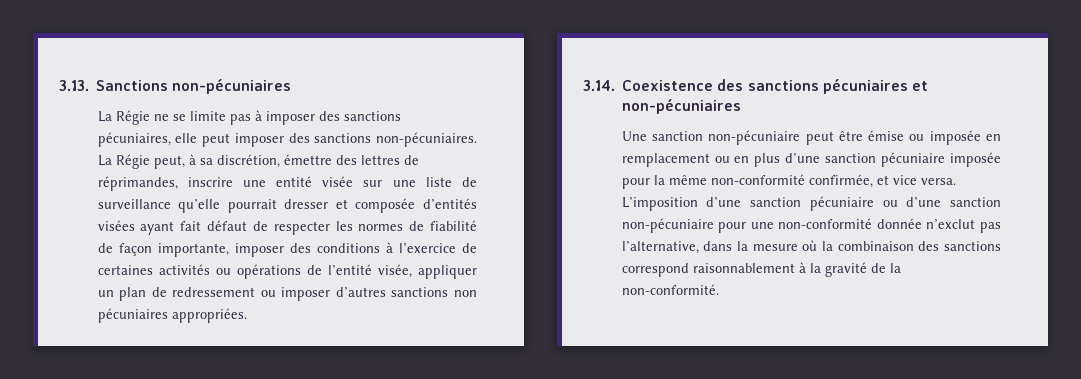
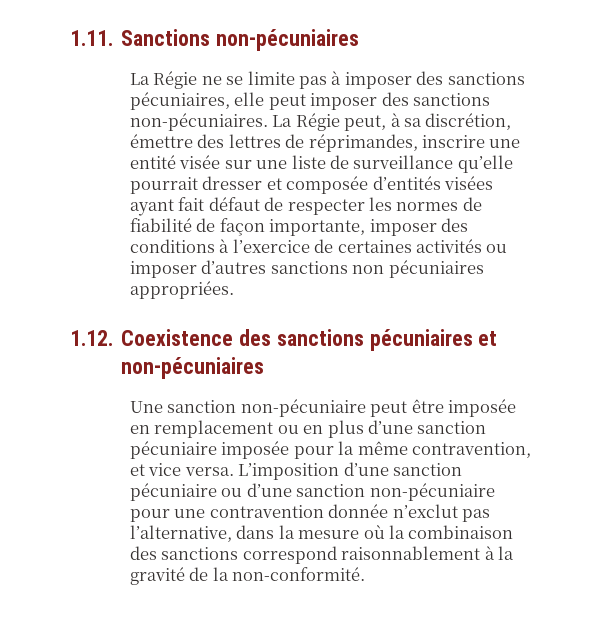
- 3.13. Sanctions non-pécuniaires
+ 1.11. Sanctions non-pécuniaires
- La Régie peut, à sa discrétion, émettre des lettres de réprimandes, inscrire une entité visée sur une liste de surveillance qu’elle pourrait dresser et composée d’entités visées ayant fait défaut de respecter les normes de fiabilité de façon importante, imposer des conditions à l’exercice de certaines activités ou opérations de l’entité visée, appliquer un plan de redressement ou imposer d’autres sanctions non pécuniaires appropriées.
+ La Régie peut, à sa discrétion, émettre des lettres de réprimandes, inscrire une entité visée sur une liste de surveillance qu’elle pourrait dresser et composée d’entités visées ayant fait défaut de respecter les normes de fiabilité de façon importante, imposer des conditions à l’exercice de certaines activités ou imposer d’autres sanctions non pécuniaires appropriées.
- 3.14. Coexistence des sanctions pécuniaires et non-pécuniaires
+ 1.12. Coexistence des sanctions pécuniaires et non-pécuniaires
- Une sanction non-pécuniaire peut être émise ou imposée en remplacement ou en plus d’une sanction pécuniaire imposée pour la même non-conformité confirmée, et vice versa.
+ Une sanction non-pécuniaire peut être imposée en remplacement ou en plus d’une sanction pécuniaire imposée pour la même contravention, et vice versa.
- L’imposition d’une sanction pécuniaire ou d’une sanction non-pécuniaire pour une non-conformité donnée n’exclut pas l’alternative, dans la mesure où la combinaison des sanctions correspond raisonnablement à la gravité de la non-conformité.
+ L’imposition d’une sanction pécuniaire ou d’une sanction non-pécuniaire pour une contravention donnée n’exclut pas l’alternative, dans la mesure où la combinaison des sanctions correspond raisonnablement à la gravité de la non-conformité.

